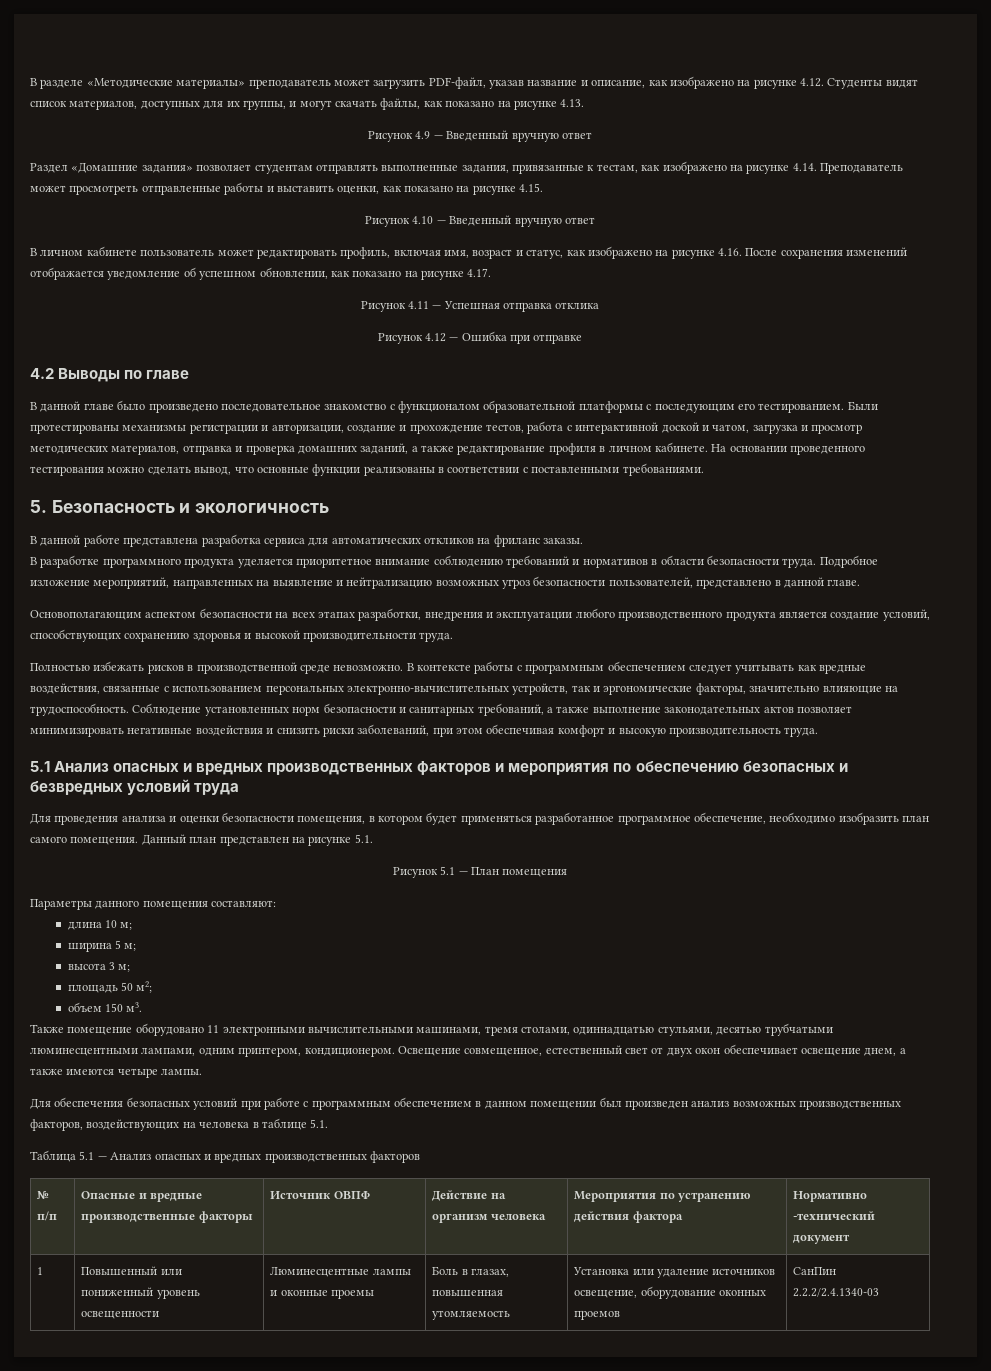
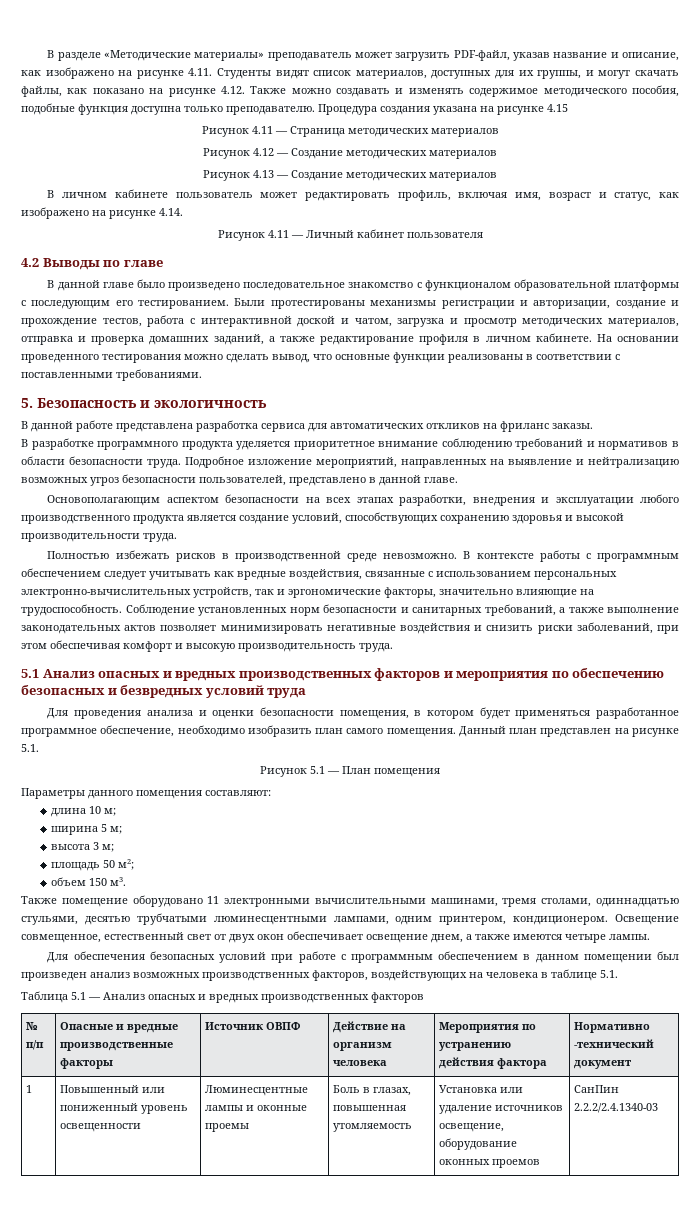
- В разделе «Методические материалы» преподаватель может загрузить PDF-файл, указав название и описание, как изображено на рисунке 4.12. Студенты видят список материалов, доступных для их группы, и могут скачать файлы, как показано на рисунке 4.13.
- Рисунок 4.9 — Введенный вручную ответ
- Раздел «Домашние задания» позволяет студентам отправлять выполненные задания, привязанные к тестам, как изображено на рисунке 4.14. Преподаватель может просмотреть отправленные работы и выставить оценки, как показано на рисунке 4.15.
- Рисунок 4.10 — Введенный вручную ответ
+ В разделе «Методические материалы» преподаватель может загрузить PDF-файл, указав название и описание, как изображено на рисунке 4.11. Студенты видят список материалов, доступных для их группы, и могут скачать файлы, как показано на рисунке 4.12. Также можно создавать и изменять содержимое методического пособия, подобные функция доступна только преподавателю. Процедура создания указана на рисунке 4.15
+ Рисунок 4.11 — Страница методических материалов
+ Рисунок 4.12 — Создание методических материалов
+ Рисунок 4.13 — Создание методических материалов
- В личном кабинете пользователь может редактировать профиль, включая имя, возраст и статус, как изображено на рисунке 4.16. После сохранения изменений отображается уведомление об успешном обновлении, как показано на рисунке 4.17.
- Рисунок 4.11 — Успешная отправка отклика
- Рисунок 4.12 — Ошибка при отправке
+ В личном кабинете пользователь может редактировать профиль, включая имя, возраст и статус, как изображено на рисунке 4.14.
+ Рисунок 4.11 — Личный кабинет пользователя

